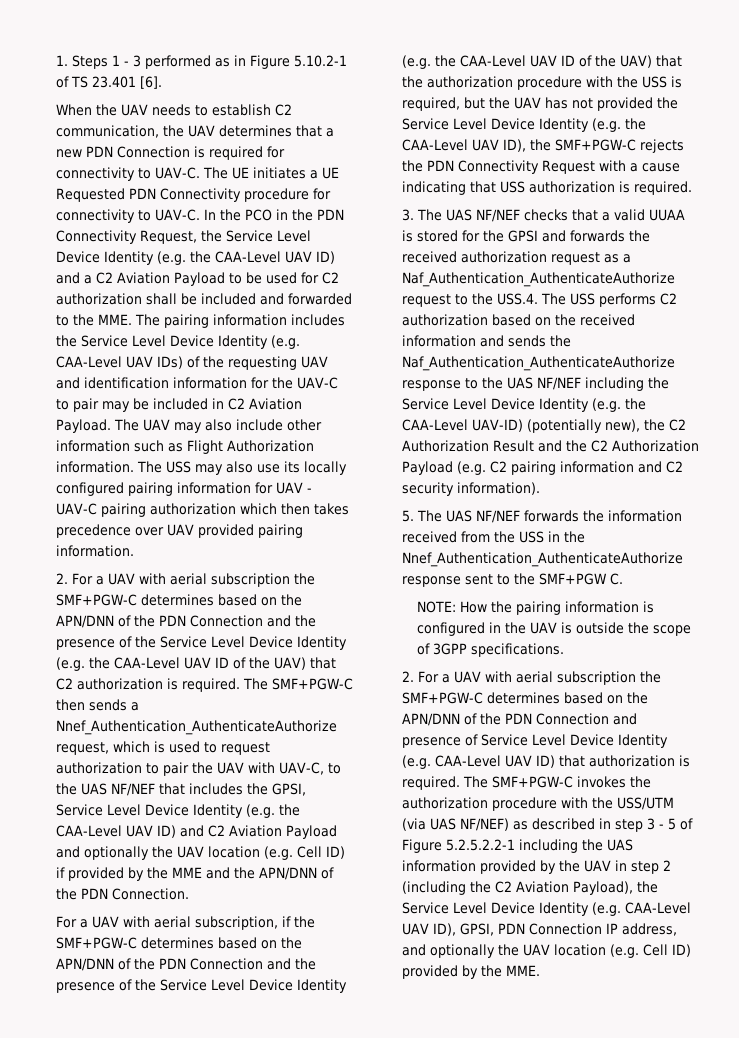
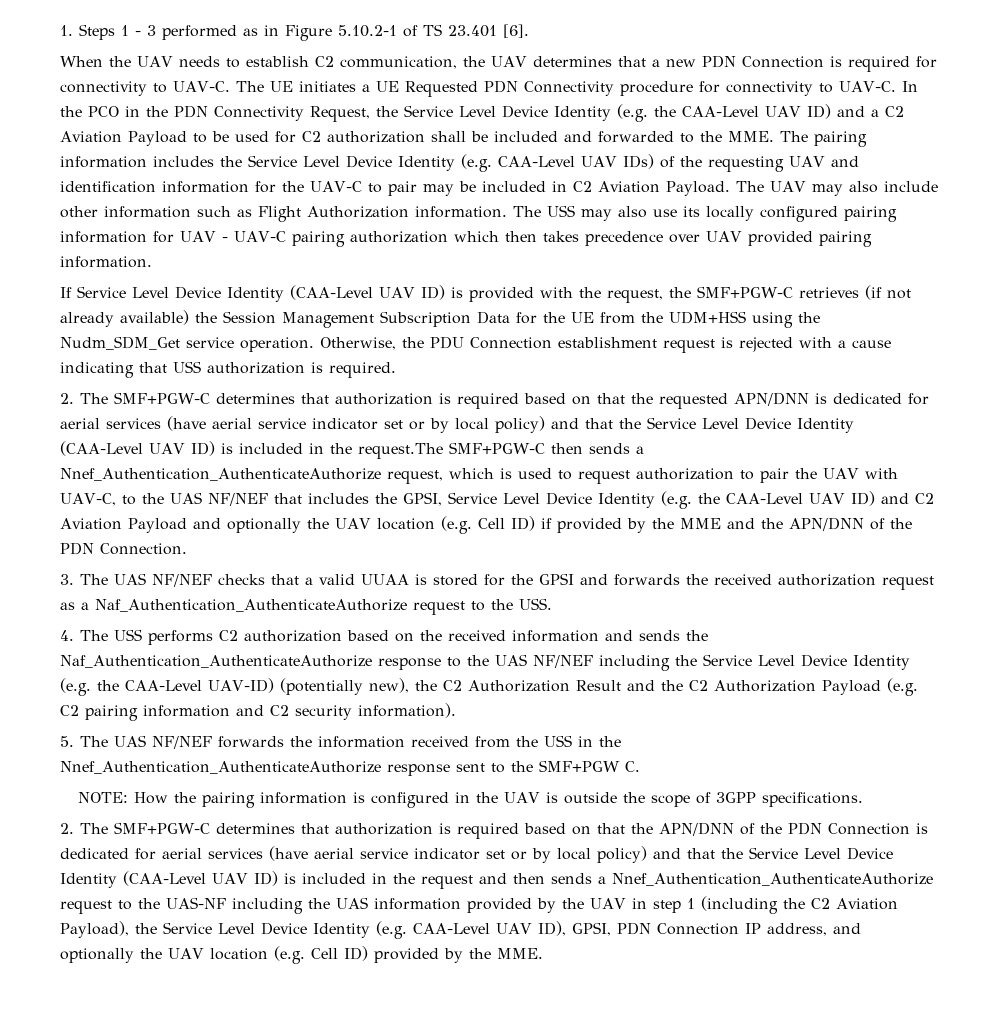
- 2. For a UAV with aerial subscription the SMF+PGW-C determines based on the APN/DNN of the PDN Connection and the presence of the Service Level Device Identity (e.g. the CAA-Level UAV ID of the UAV) that C2 authorization is required. The SMF+PGW-C then sends a Nnef_Authentication_AuthenticateAuthorize request, which is used to request authorization to pair the UAV with UAV-C, to the UAS NF/NEF that includes the GPSI, Service Level Device Identity (e.g. the CAA-Level UAV ID) and C2 Aviation Payload and optionally the UAV location (e.g. Cell ID) if provided by the MME and the APN/DNN of the PDN Connection.
+ If Service Level Device Identity (CAA-Level UAV ID) is provided with the request, the SMF+PGW-C retrieves (if not already available) the Session Management Subscription Data for the UE from the UDM+HSS using the Nudm_SDM_Get service operation. Otherwise, the PDU Connection establishment request is rejected with a cause indicating that USS authorization is required.
+ 2. The SMF+PGW-C determines that authorization is required based on that the requested APN/DNN is dedicated for aerial services (have aerial service indicator set or by local policy) and that the Service Level Device Identity (CAA-Level UAV ID) is included in the request.The SMF+PGW-C then sends a Nnef_Authentication_AuthenticateAuthorize request, which is used to request authorization to pair the UAV with UAV-C, to the UAS NF/NEF that includes the GPSI, Service Level Device Identity (e.g. the CAA-Level UAV ID) and C2 Aviation Payload and optionally the UAV location (e.g. Cell ID) if provided by the MME and the APN/DNN of the PDN Connection.
- For a UAV with aerial subscription, if the SMF+PGW-C determines based on the APN/DNN of the PDN Connection and the presence of the Service Level Device Identity (e.g. the CAA-Level UAV ID of the UAV) that the authorization procedure with the USS is required, but the UAV has not provided the Service Level Device Identity (e.g. the CAA-Level UAV ID), the SMF+PGW-C rejects the PDN Connectivity Request with a cause indicating that USS authorization is required.
- 3. The UAS NF/NEF checks that a valid UUAA is stored for the GPSI and forwards the received authorization request as a Naf_Authentication_AuthenticateAuthorize request to the USS.4. The USS performs C2 authorization based on the received information and sends the Naf_Authentication_AuthenticateAuthorize response to the UAS NF/NEF including the Service Level Device Identity (e.g. the CAA-Level UAV-ID) (potentially new), the C2 Authorization Result and the C2 Authorization Payload (e.g. C2 pairing information and C2 security information).
+ 3. The UAS NF/NEF checks that a valid UUAA is stored for the GPSI and forwards the received authorization request as a Naf_Authentication_AuthenticateAuthorize request to the USS.
+ 4. The USS performs C2 authorization based on the received information and sends the Naf_Authentication_AuthenticateAuthorize response to the UAS NF/NEF including the Service Level Device Identity (e.g. the CAA-Level UAV-ID) (potentially new), the C2 Authorization Result and the C2 Authorization Payload (e.g. C2 pairing information and C2 security information).
- 2. For a UAV with aerial subscription the SMF+PGW-C determines based on the APN/DNN of the PDN Connection and presence of Service Level Device Identity (e.g. CAA-Level UAV ID) that authorization is required. The SMF+PGW-C invokes the authorization procedure with the USS/UTM (via UAS NF/NEF) as described in step 3 - 5 of Figure 5.2.5.2.2-1 including the UAS information provided by the UAV in step 2 (including the C2 Aviation Payload), the Service Level Device Identity (e.g. CAA-Level UAV ID), GPSI, PDN Connection IP address, and optionally the UAV location (e.g. Cell ID) provided by the MME.
+ 2. The SMF+PGW-C determines that authorization is required based on that the APN/DNN of the PDN Connection is dedicated for aerial services (have aerial service indicator set or by local policy) and that the Service Level Device Identity (CAA-Level UAV ID) is included in the request and then sends a Nnef_Authentication_AuthenticateAuthorize request to the UAS-NF including the UAS information provided by the UAV in step 1 (including the C2 Aviation Payload), the Service Level Device Identity (e.g. CAA-Level UAV ID), GPSI, PDN Connection IP address, and optionally the UAV location (e.g. Cell ID) provided by the MME.

